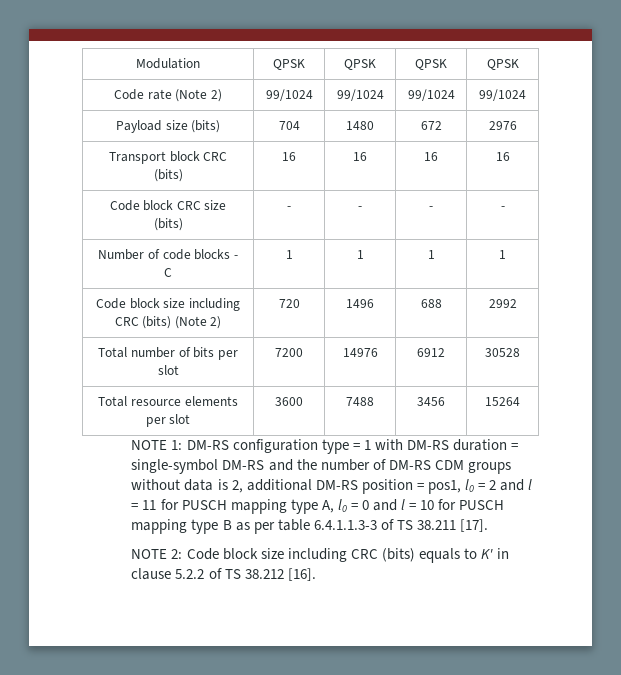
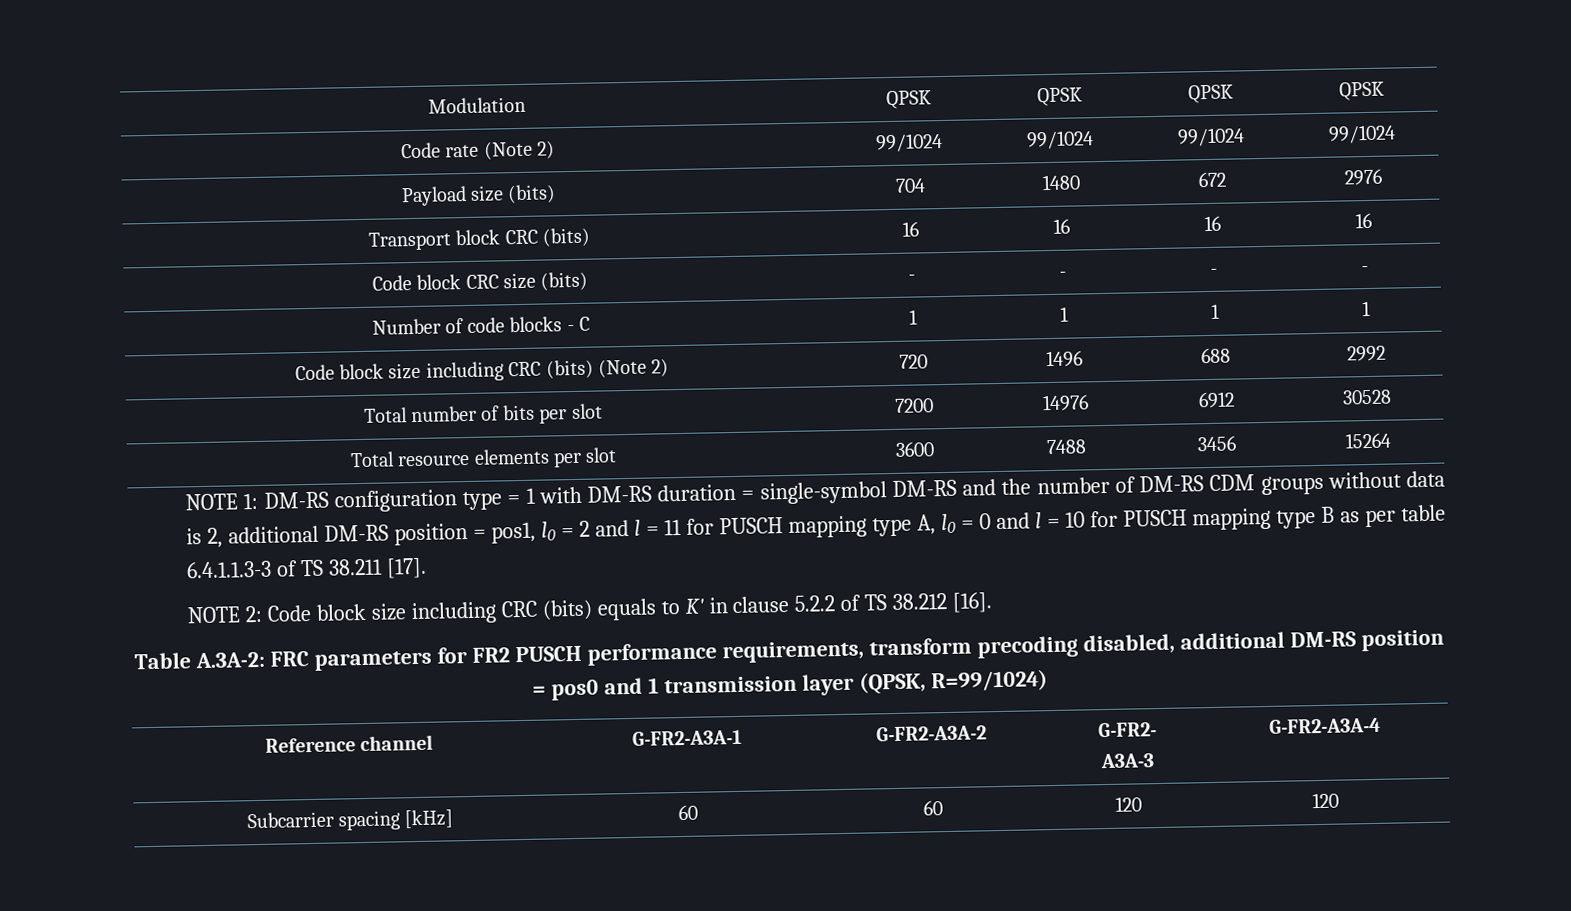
+ Table A.3A-2: FRC parameters for FR2 PUSCH performance requirements, transform precoding disabled, additional DM-RS position = pos0 and 1 transmission layer (QPSK, R=99/1024)
+ Reference channel | G-FR2-A3A-1 | G-FR2-A3A-2 | G-FR2-
+ A3A-3 | G-FR2-A3A-4
+ Subcarrier spacing [kHz] | 60 | 60 | 120 | 120

